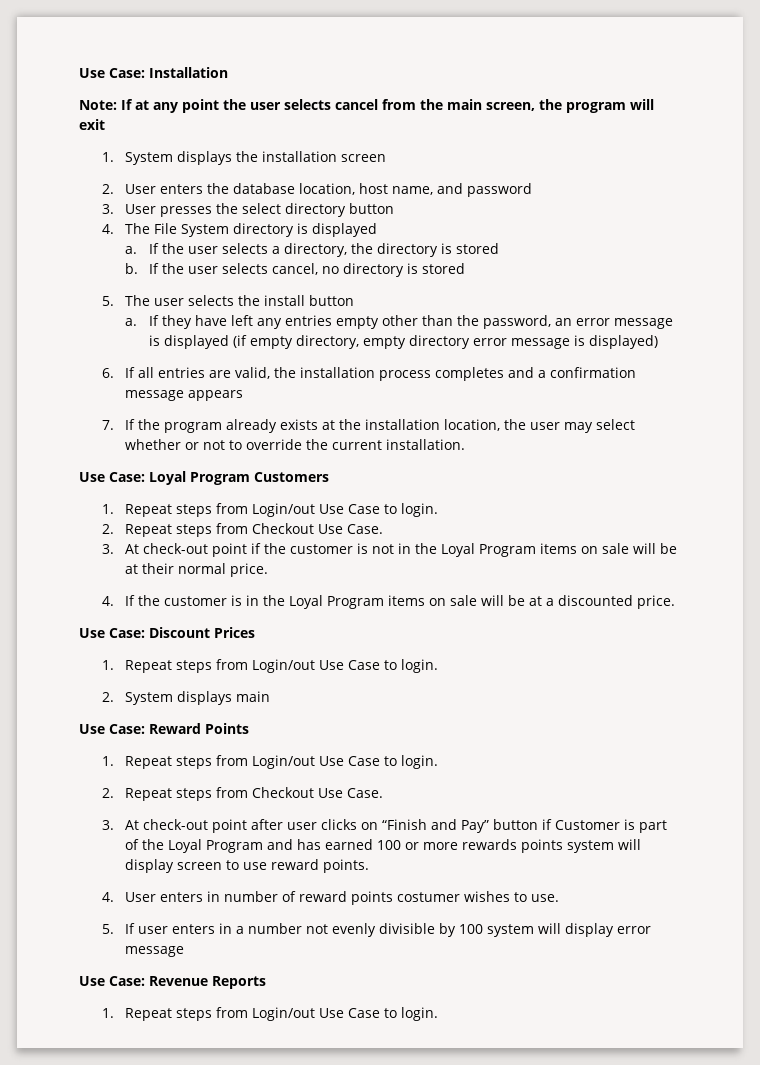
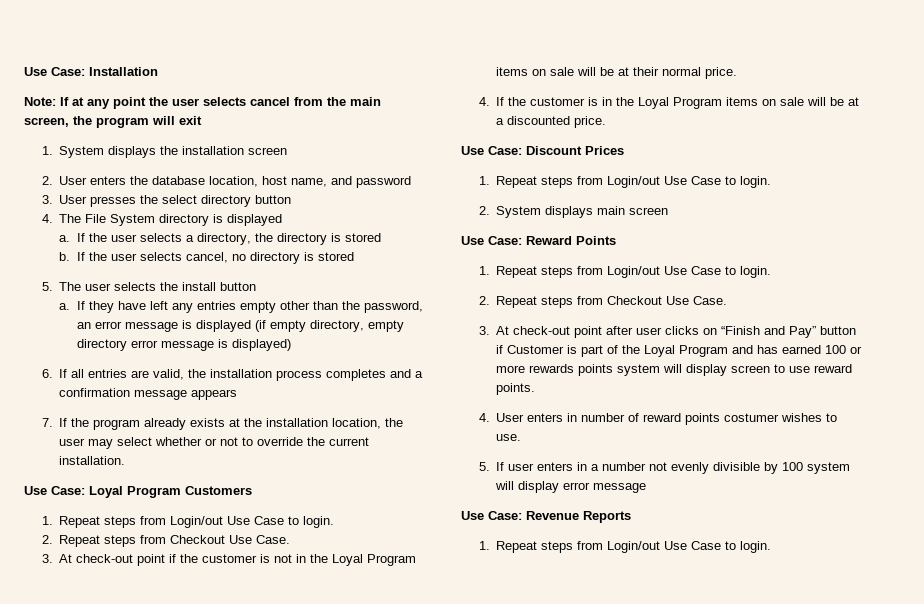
- 2. System displays main
+ 2. System displays main screen

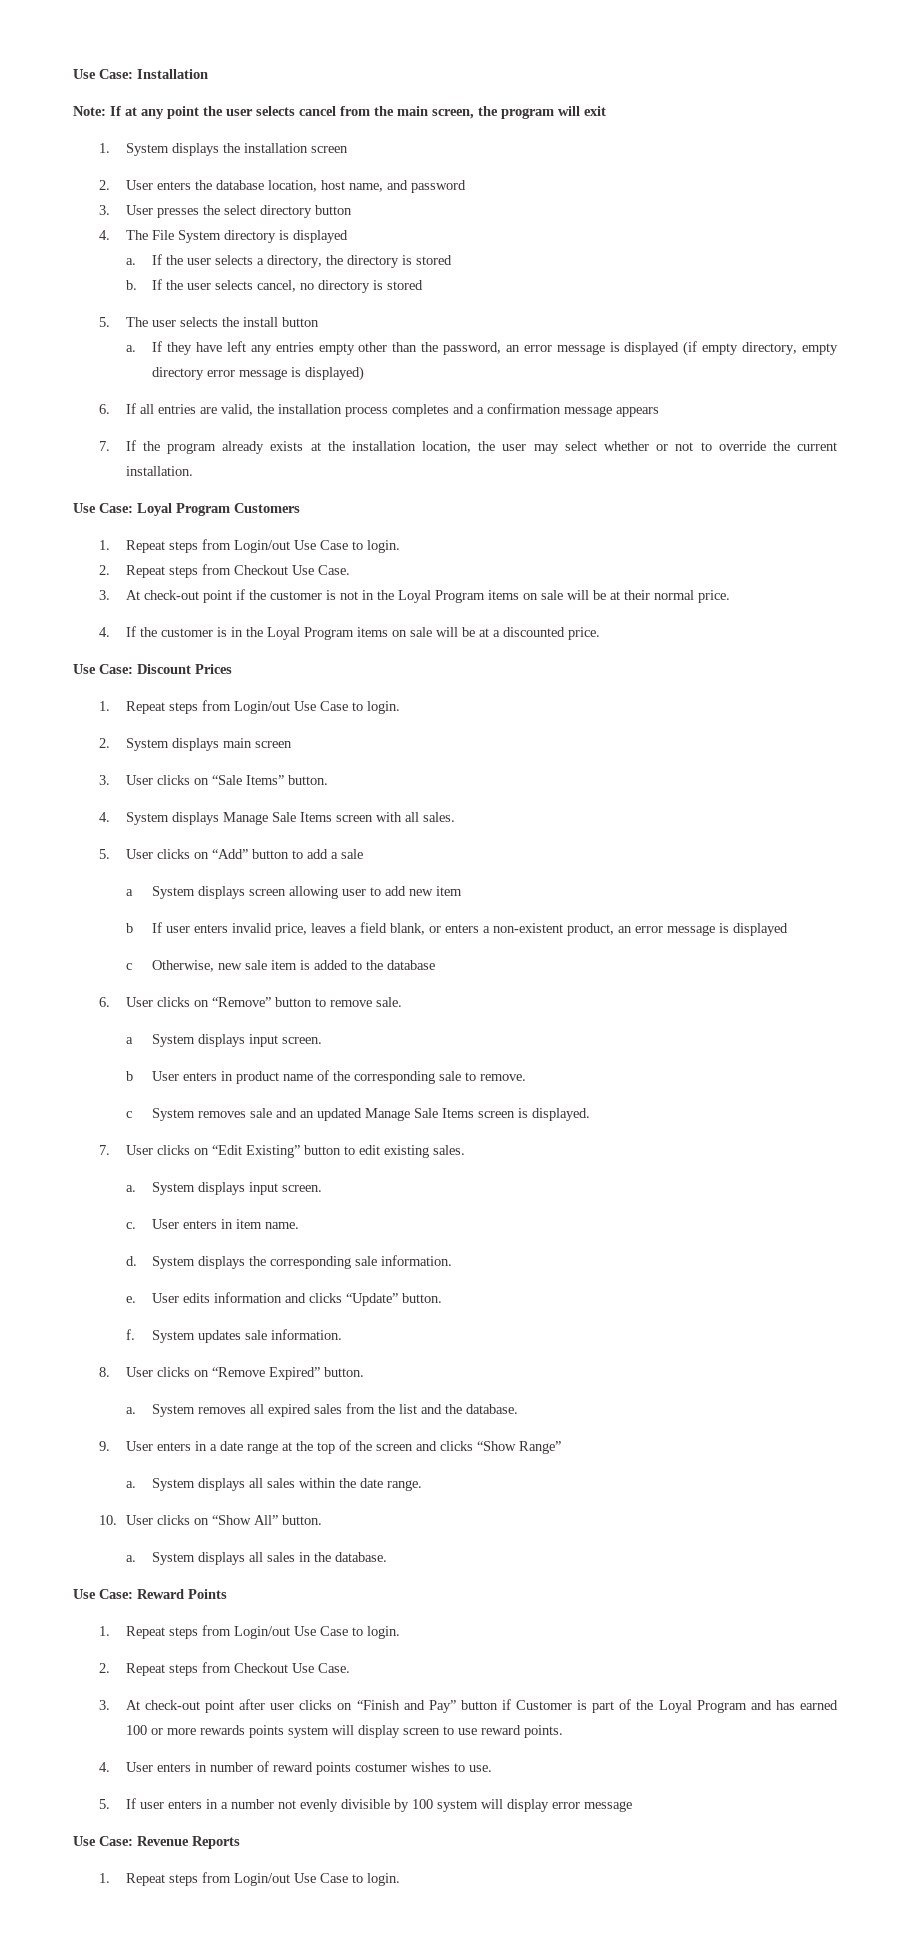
+ 3. User clicks on “Sale Items” button.
+ 4. System displays Manage Sale Items screen with all sales.
+ 5. User clicks on “Add” button to add a sale
+ a System displays screen allowing user to add new item
+ b If user enters invalid price, leaves a field blank, or enters a non-existent product, an error message is displayed
+ c Otherwise, new sale item is added to the database
+ 6. User clicks on “Remove” button to remove sale.
+ a System displays input screen.
+ b User enters in product name of the corresponding sale to remove.
+ c System removes sale and an updated Manage Sale Items screen is displayed.
+ 7. User clicks on “Edit Existing” button to edit existing sales.
+ a. System displays input screen.
+ c. User enters in item name.
+ d. System displays the corresponding sale information.
+ e. User edits information and clicks “Update” button.
+ f. System updates sale information.
+ 8. User clicks on “Remove Expired” button.
+ a. System removes all expired sales from the list and the database.
+ 9. User enters in a date range at the top of the screen and clicks “Show Range”
+ a. System displays all sales within the date range.
+ 10. User clicks on “Show All” button.
+ a. System displays all sales in the database.

